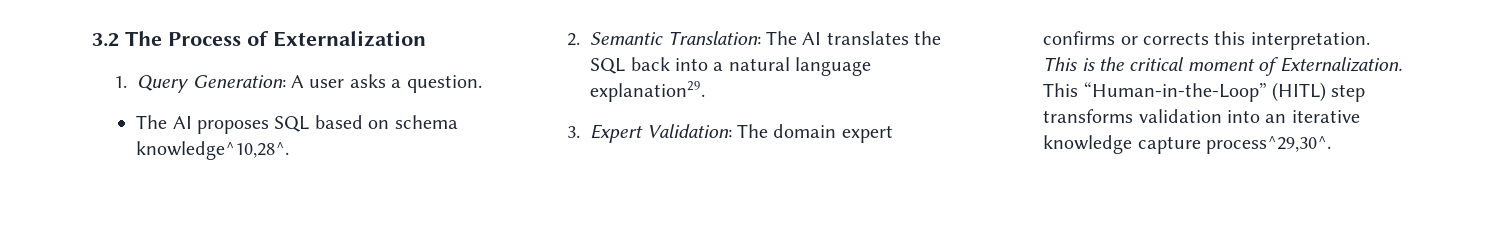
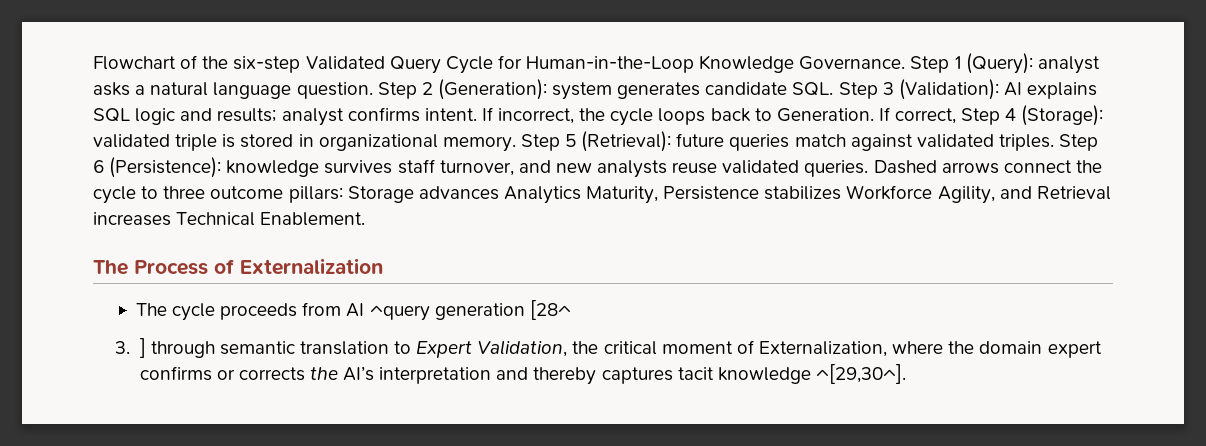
- 3.2 The Process of Externalization
- 1. Query Generation: A user asks a question.
- The AI proposes SQL based on schema knowledge^10,28^.
- 2. Semantic Translation: The AI translates the SQL back into a natural language explanation29.
- 3. Expert Validation: The domain expert confirms or corrects this interpretation. This is the critical moment of Externalization. This “Human-in-the-Loop” (HITL) step transforms validation into an iterative knowledge capture process^29,30^.
+ Flowchart of the six-step Validated Query Cycle for Human-in-the-Loop Knowledge Governance. Step 1 (Query): analyst asks a natural language question. Step 2 (Generation): system generates candidate SQL. Step 3 (Validation): AI explains SQL logic and results; analyst confirms intent. If incorrect, the cycle loops back to Generation. If correct, Step 4 (Storage): validated triple is stored in organizational memory. Step 5 (Retrieval): future queries match against validated triples. Step 6 (Persistence): knowledge survives staff turnover, and new analysts reuse validated queries. Dashed arrows connect the cycle to three outcome pillars: Storage advances Analytics Maturity, Persistence stabilizes Workforce Agility, and Retrieval increases Technical Enablement.
+ The Process of Externalization
+ The cycle proceeds from AI ^query generation [28^
+ 3. ] through semantic translation to Expert Validation, the critical moment of Externalization, where the domain expert confirms or corrects the AI’s interpretation and thereby captures tacit knowledge ^[29,30^].

